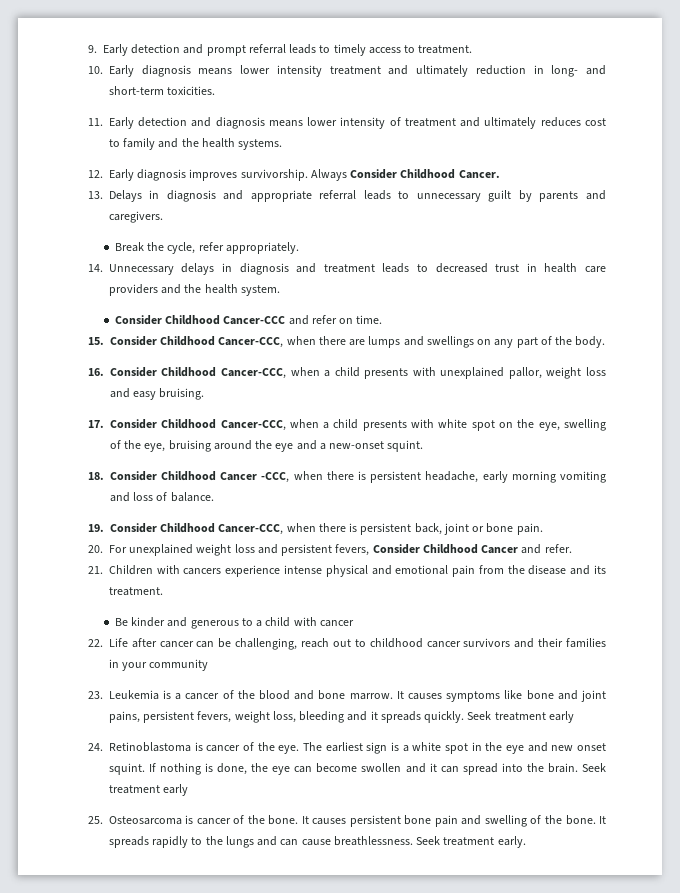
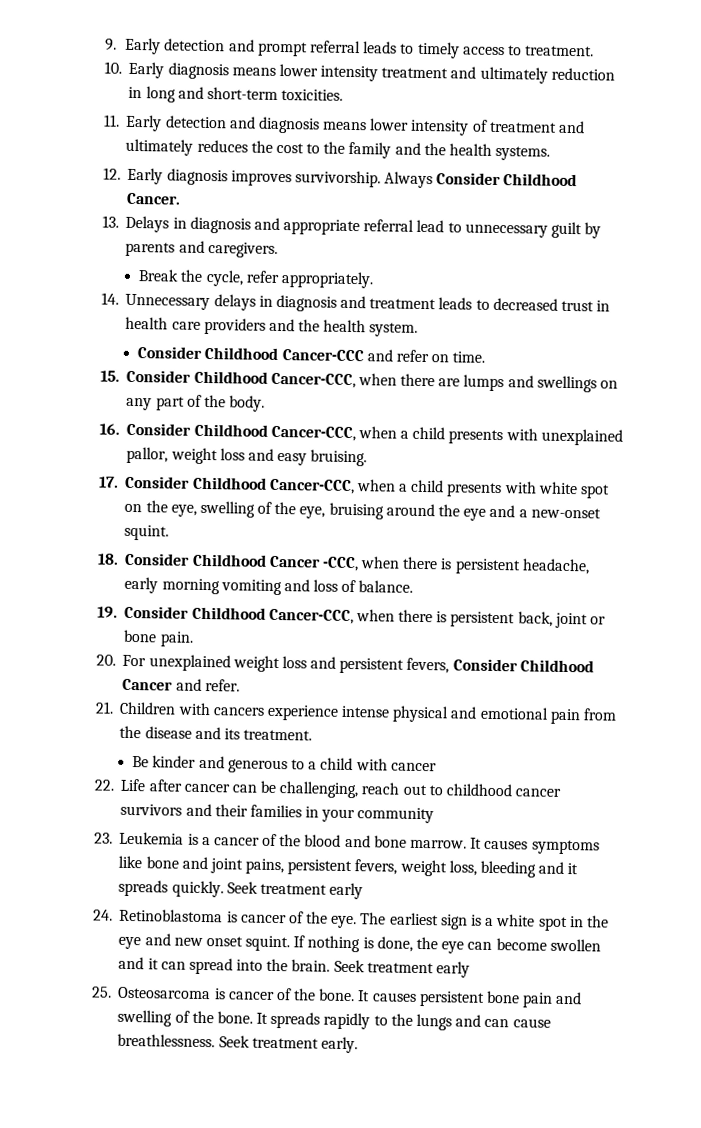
- 10. Early diagnosis means lower intensity treatment and ultimately reduction in long- and short-term toxicities.
+ 10. Early diagnosis means lower intensity treatment and ultimately reduction in long and short-term toxicities.
- 11. Early detection and diagnosis means lower intensity of treatment and ultimately reduces cost to family and the health systems.
+ 11. Early detection and diagnosis means lower intensity of treatment and ultimately reduces the cost to the family and the health systems.
- 13. Delays in diagnosis and appropriate referral leads to unnecessary guilt by parents and caregivers.
+ 13. Delays in diagnosis and appropriate referral lead to unnecessary guilt by parents and caregivers.

